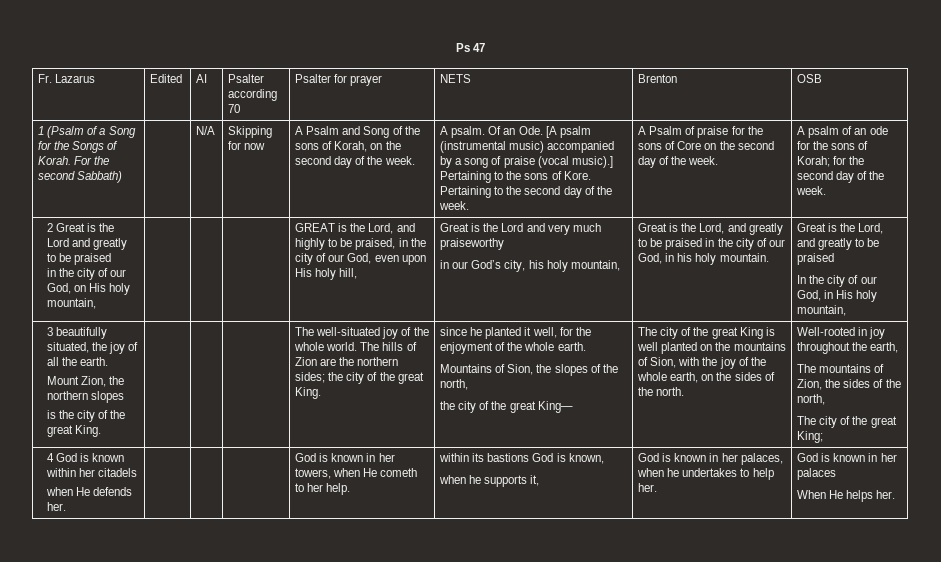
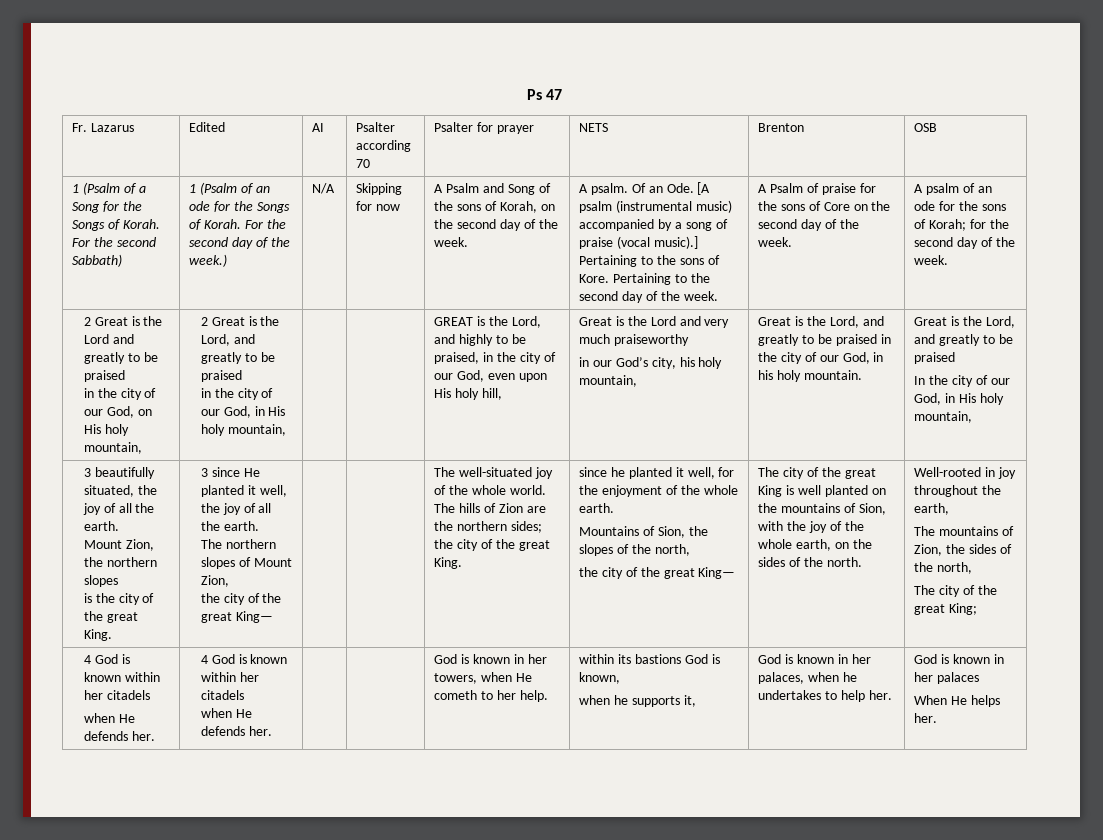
+ 1 (Psalm of an ode for the Songs of Korah. For the second day of the week.)
+ 2 Great is the Lord, and greatly to be praised
+ in the city of our God, in His holy mountain,
+ 3 since He planted it well, the joy of all the earth.
+ The northern slopes of Mount Zion,
+ the city of the great King—
+ when He defends her. | 4 God is known within her citadels

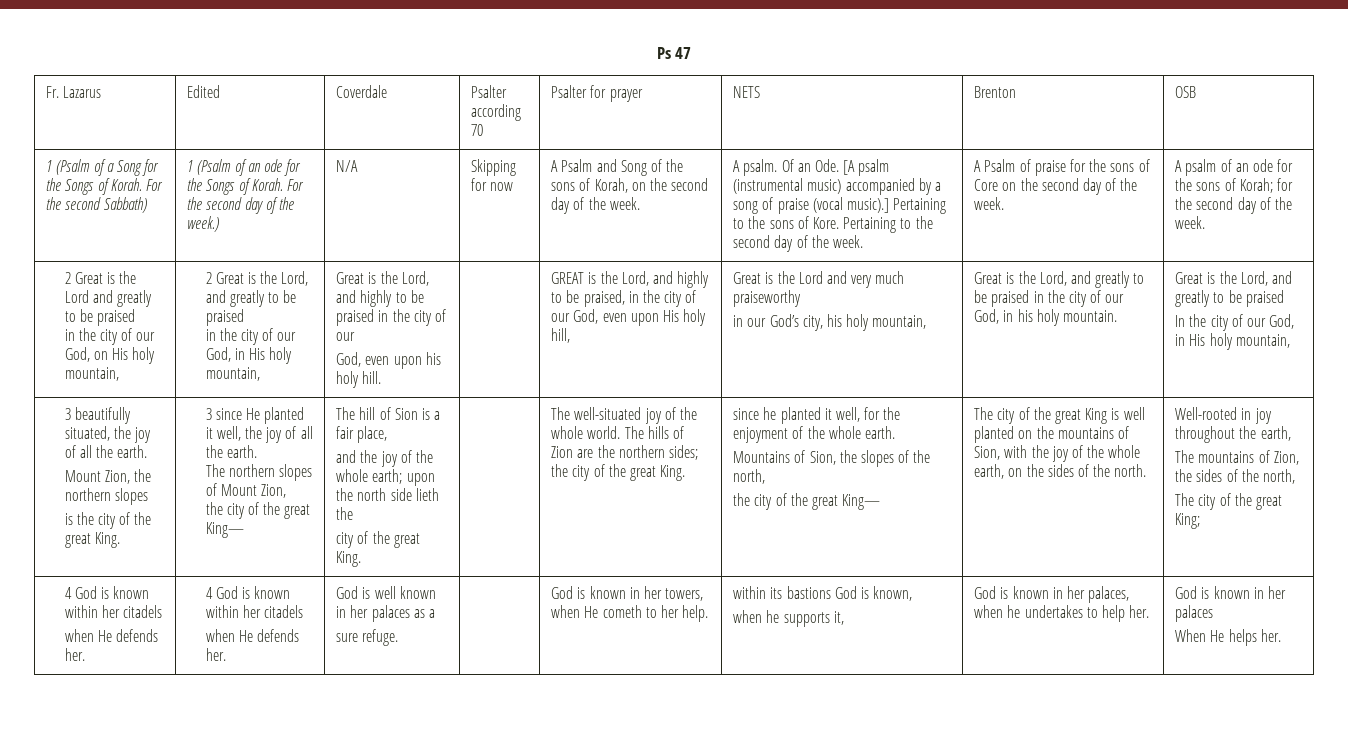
- Fr. Lazarus | Edited | AI | Psalter according 70 | Psalter for prayer | NETS | Brenton | OSB
+ Fr. Lazarus | Edited | Coverdale | Psalter according 70 | Psalter for prayer | NETS | Brenton | OSB
+ Great is the Lord, and highly to be praised in the city of our
+ God, even upon his holy hill.
+ The hill of Sion is a fair place,
+ and the joy of the whole earth; upon the north side lieth the
+ city of the great King.
+ God is well known in her palaces as a
+ sure refuge.

